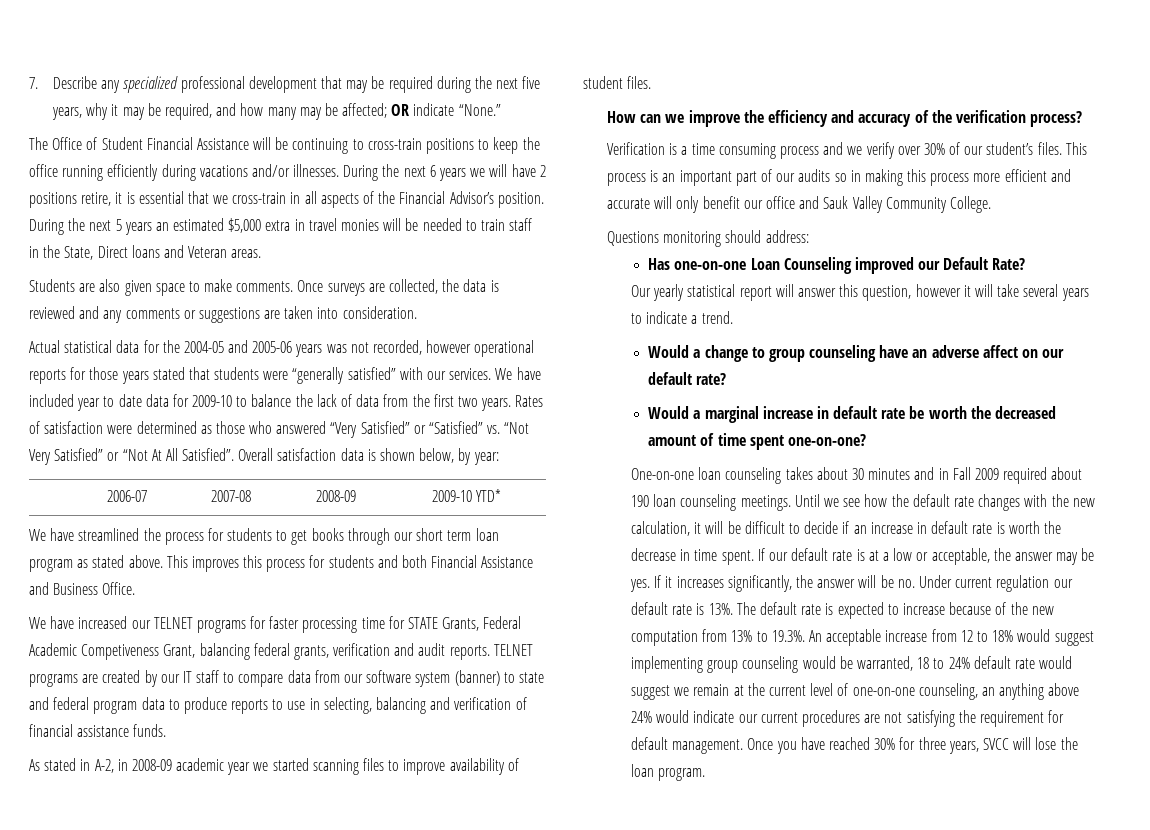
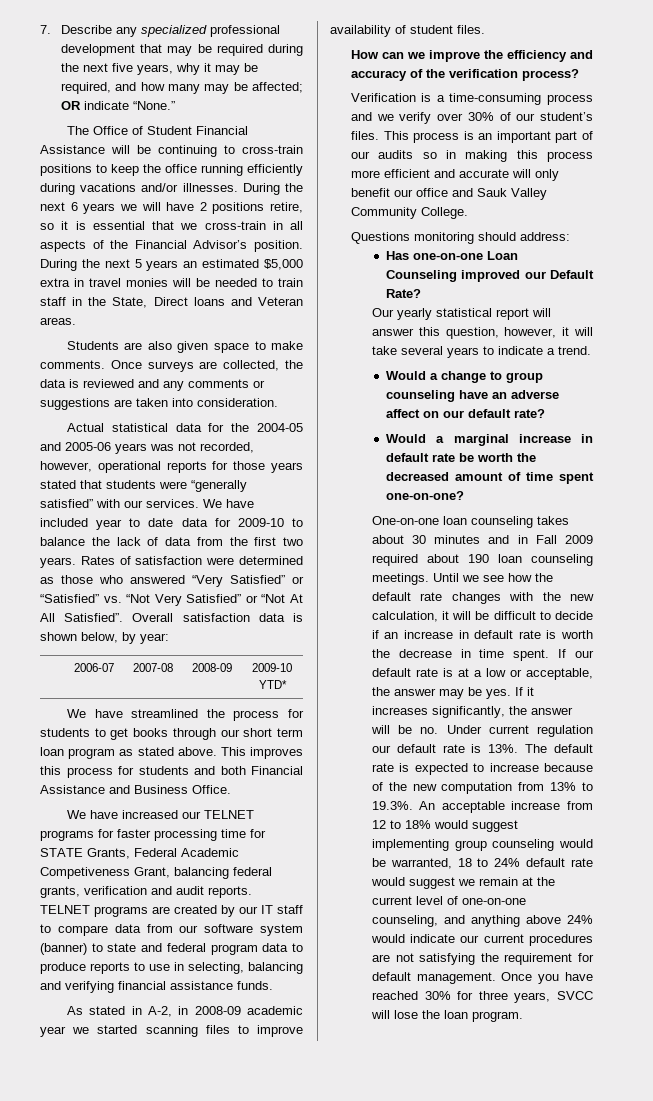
- During the next 6 years we will have 2 positions retire, it is essential that we cross-train in all aspects of the Financial Advisor’s position.
+ During the next 6 years we will have 2 positions retire, so it is essential that we cross-train in all aspects of the Financial Advisor’s position.
- Actual statistical data for the 2004-05 and 2005-06 years was not recorded, however operational reports for those years stated that students were “generally satisfied” with our services.
+ Actual statistical data for the 2004-05 and 2005-06 years was not recorded, however, operational reports for those years stated that students were “generally satisfied” with our services.
- TELNET programs are created by our IT staff to compare data from our software system (banner) to state and federal program data to produce reports to use in selecting, balancing and verification of financial assistance funds.
+ TELNET programs are created by our IT staff to compare data from our software system (banner) to state and federal program data to produce reports to use in selecting, balancing and verifying financial assistance funds.
- Verification is a time consuming process and we verify over 30% of our student’s files.
+ Verification is a time-consuming process and we verify over 30% of our student’s files.
- Our yearly statistical report will answer this question, however it will take several years to indicate a trend.
+ Our yearly statistical report will answer this question, however, it will take several years to indicate a trend.
- The default rate is expected to increase because of the new computation from 13% to 19.3%. An acceptable increase from 12 to 18% would suggest implementing group counseling would be warranted, 18 to 24% default rate would suggest we remain at the current level of one-on-one counseling, an anything above 24% would indicate our current procedures are not satisfying the requirement for default management.
+ The default rate is expected to increase because of the new computation from 13% to 19.3%. An acceptable increase from 12 to 18% would suggest implementing group counseling would be warranted, 18 to 24% default rate would suggest we remain at the current level of one-on-one counseling, and anything above 24% would indicate our current procedures are not satisfying the requirement for default management.

